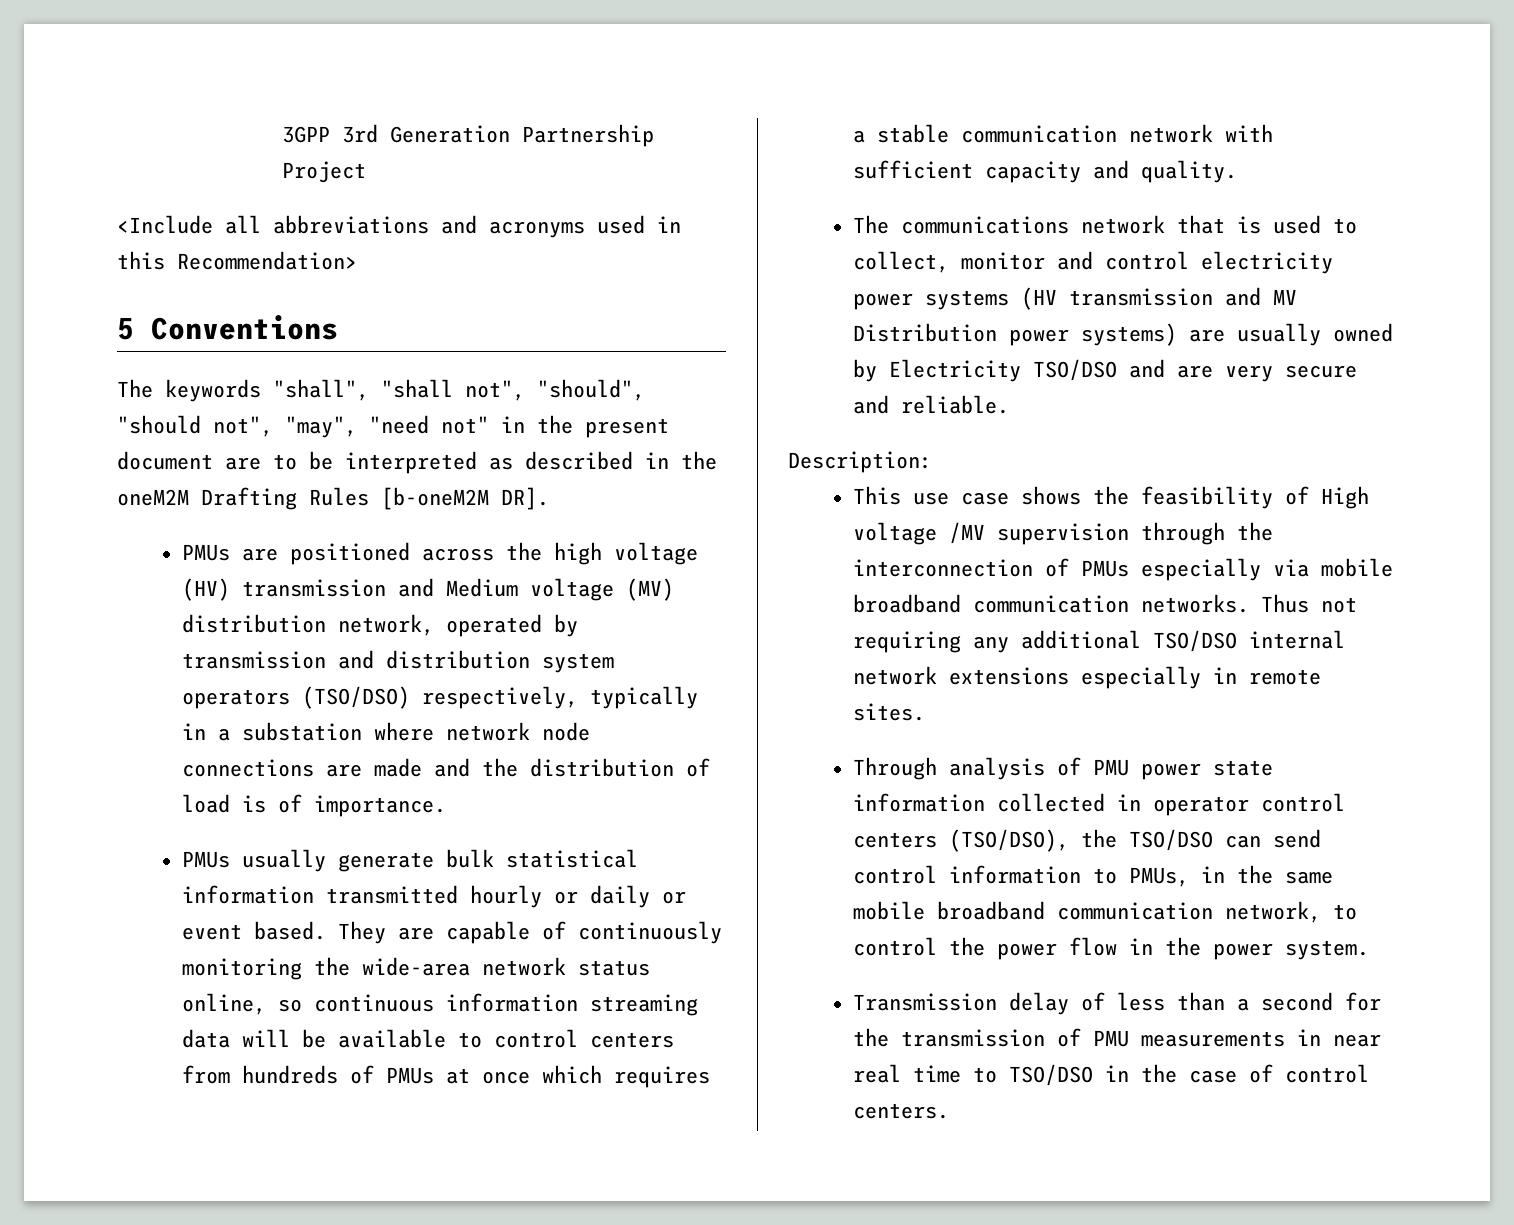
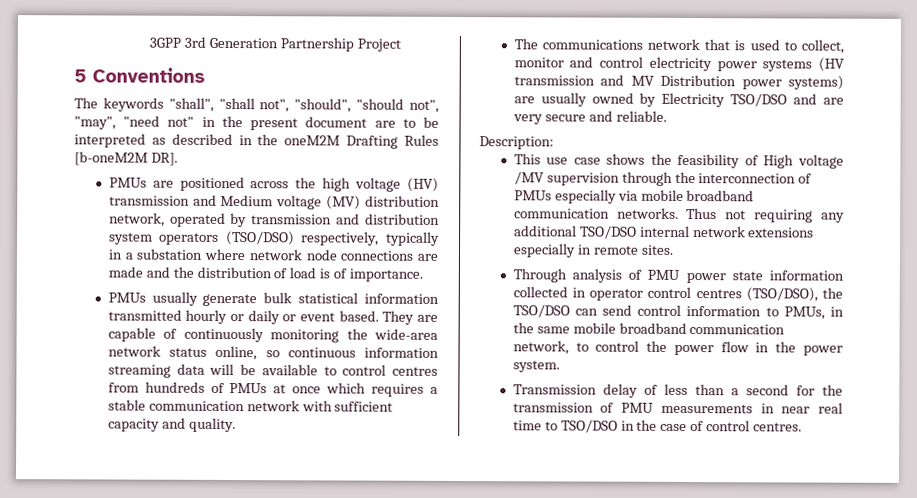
- <Include all abbreviations and acronyms used in this Recommendation>
- They are capable of continuously monitoring the wide-area network status online, so continuous information streaming data will be available to control centers from hundreds of PMUs at once which requires a stable communication network with sufficient capacity and quality.
+ They are capable of continuously monitoring the wide-area network status online, so continuous information streaming data will be available to control centres from hundreds of PMUs at once which requires a stable communication network with sufficient capacity and quality.
- Through analysis of PMU power state information collected in operator control centers (TSO/DSO), the TSO/DSO can send control information to PMUs, in the same mobile broadband communication network, to control the power flow in the power system.
+ Through analysis of PMU power state information collected in operator control centres (TSO/DSO), the TSO/DSO can send control information to PMUs, in the same mobile broadband communication network, to control the power flow in the power system.
- Transmission delay of less than a second for the transmission of PMU measurements in near real time to TSO/DSO in the case of control centers.
+ Transmission delay of less than a second for the transmission of PMU measurements in near real time to TSO/DSO in the case of control centres.

